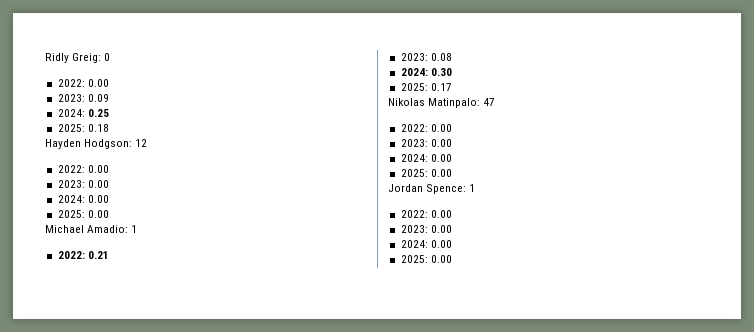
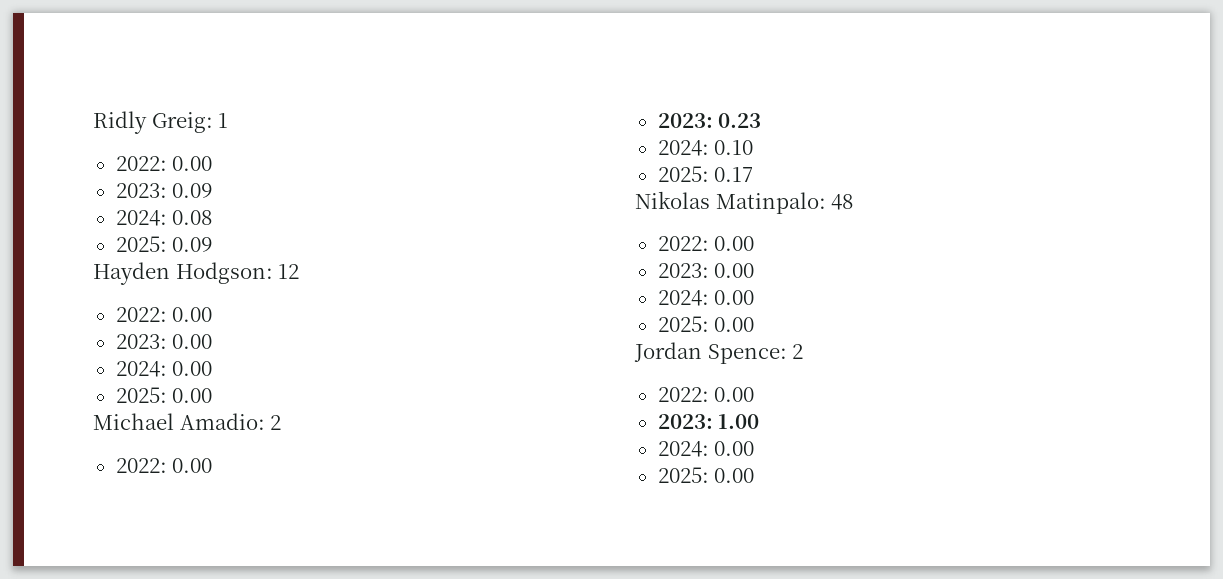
- Ridly Greig: 0
+ Ridly Greig: 1
- 2024: 0.25
- 2025: 0.18
+ 2024: 0.08
+ 2025: 0.09
- Michael Amadio: 1
- 2022: 0.21
- 2023: 0.08
- 2024: 0.30
+ Michael Amadio: 2
+ 2022: 0.00
+ 2023: 0.23
+ 2024: 0.10
- Nikolas Matinpalo: 47
+ Nikolas Matinpalo: 48
- Jordan Spence: 1
+ Jordan Spence: 2
  2022: 0.00
- 2023: 0.00
+ 2023: 1.00

